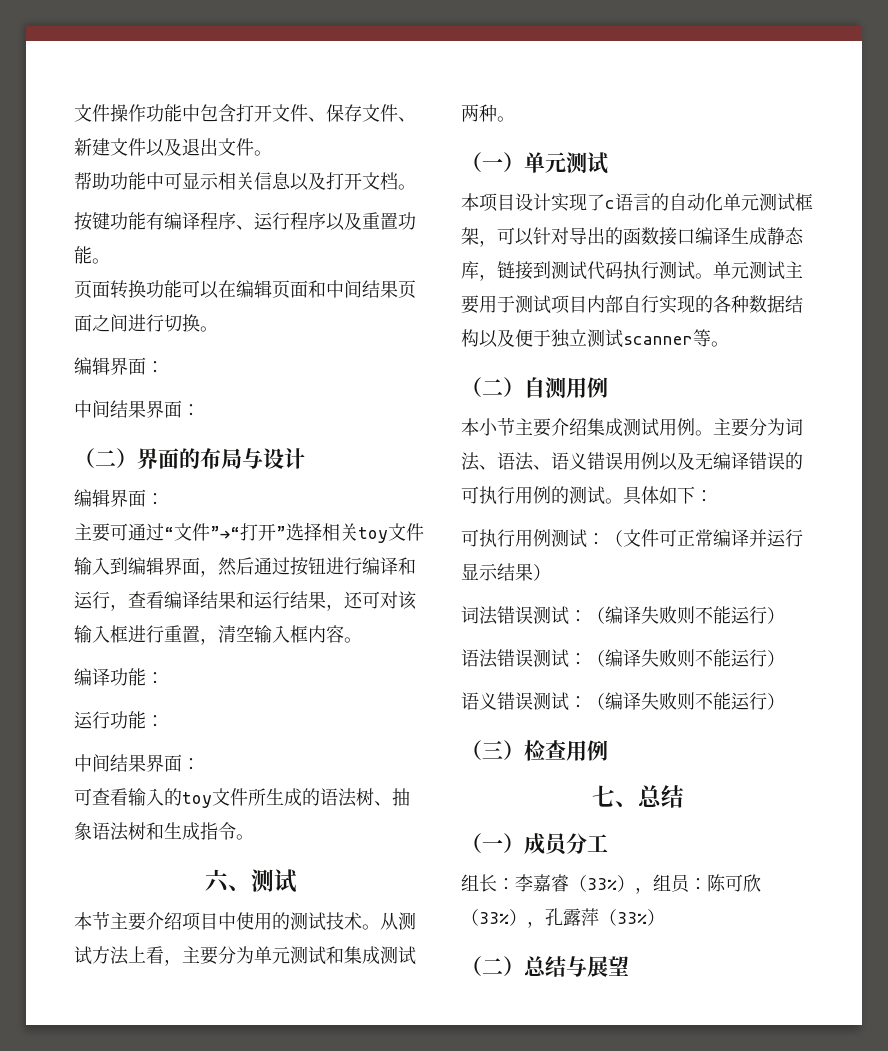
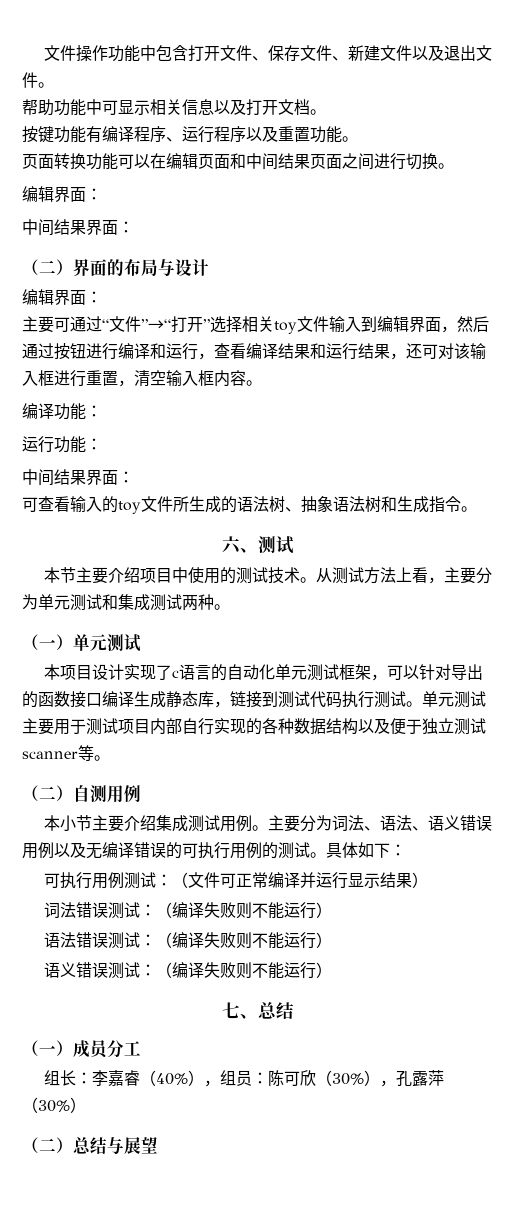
- （三）检查用例
- 组长：李嘉睿（33%），组员：陈可欣（33%），孔露萍（33%）
+ 组长：李嘉睿（40%），组员：陈可欣（30%），孔露萍（30%）

